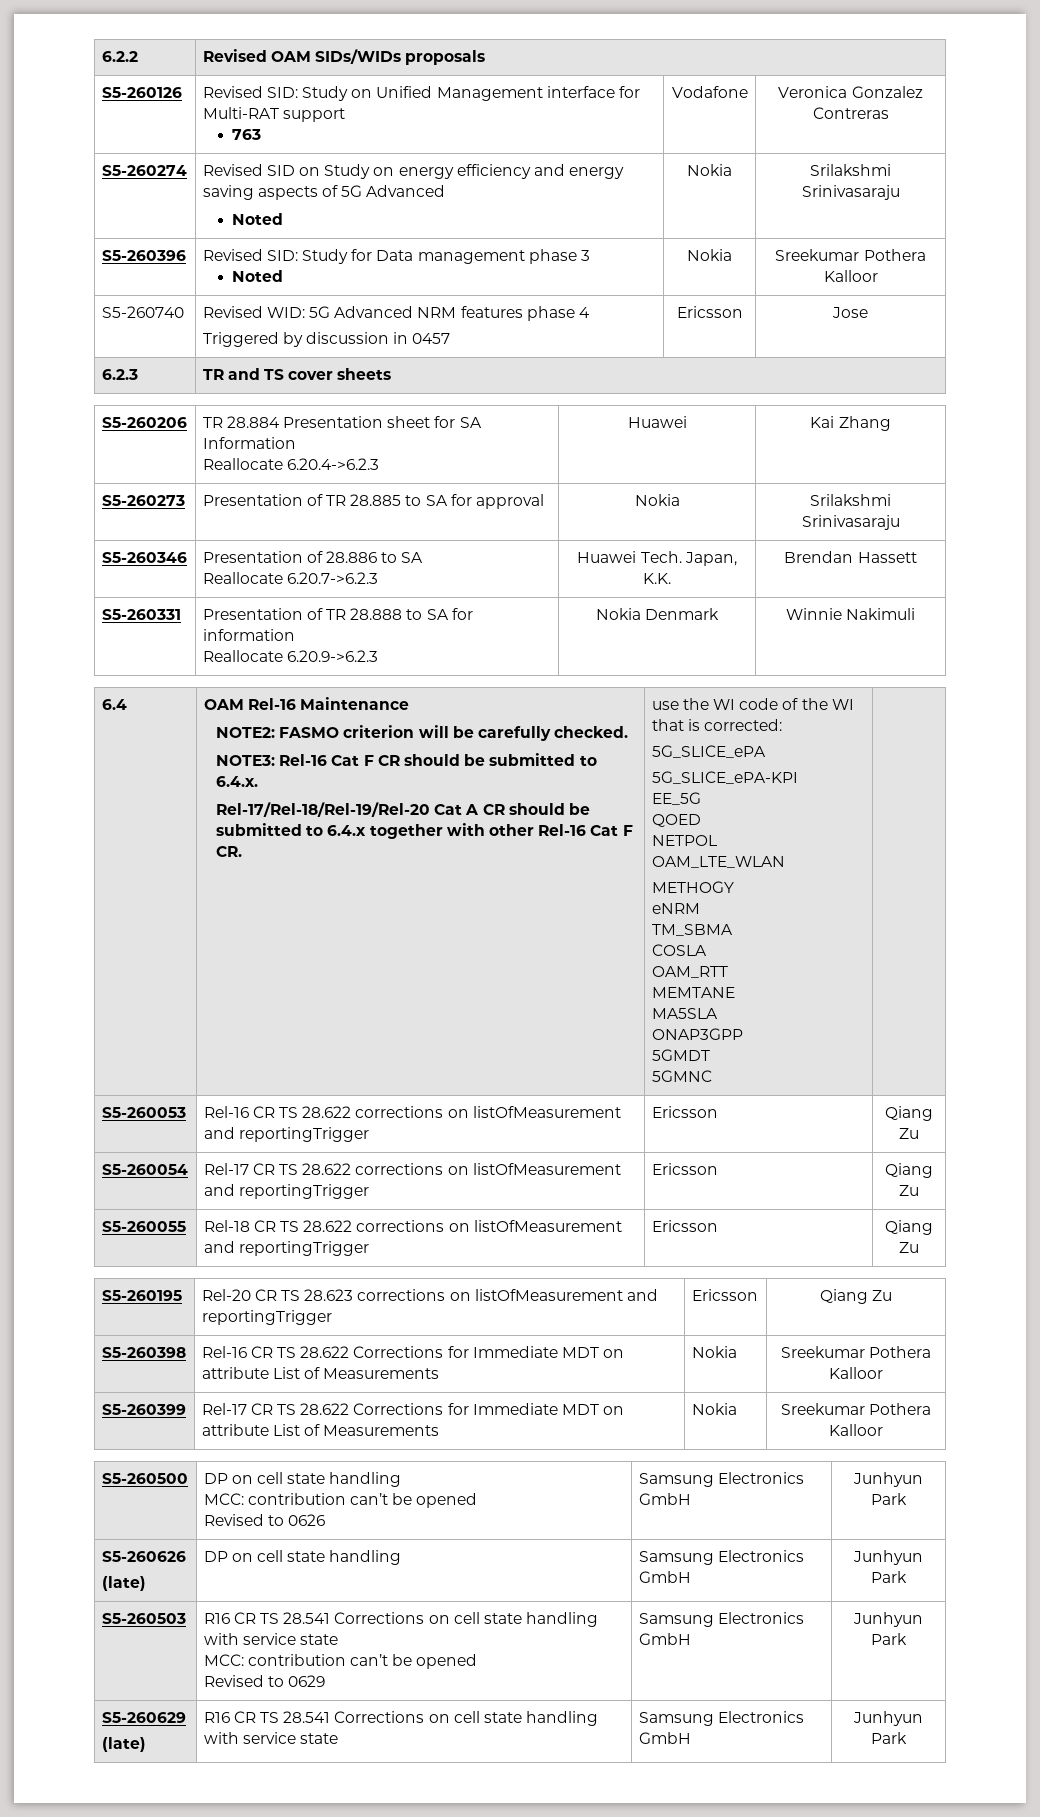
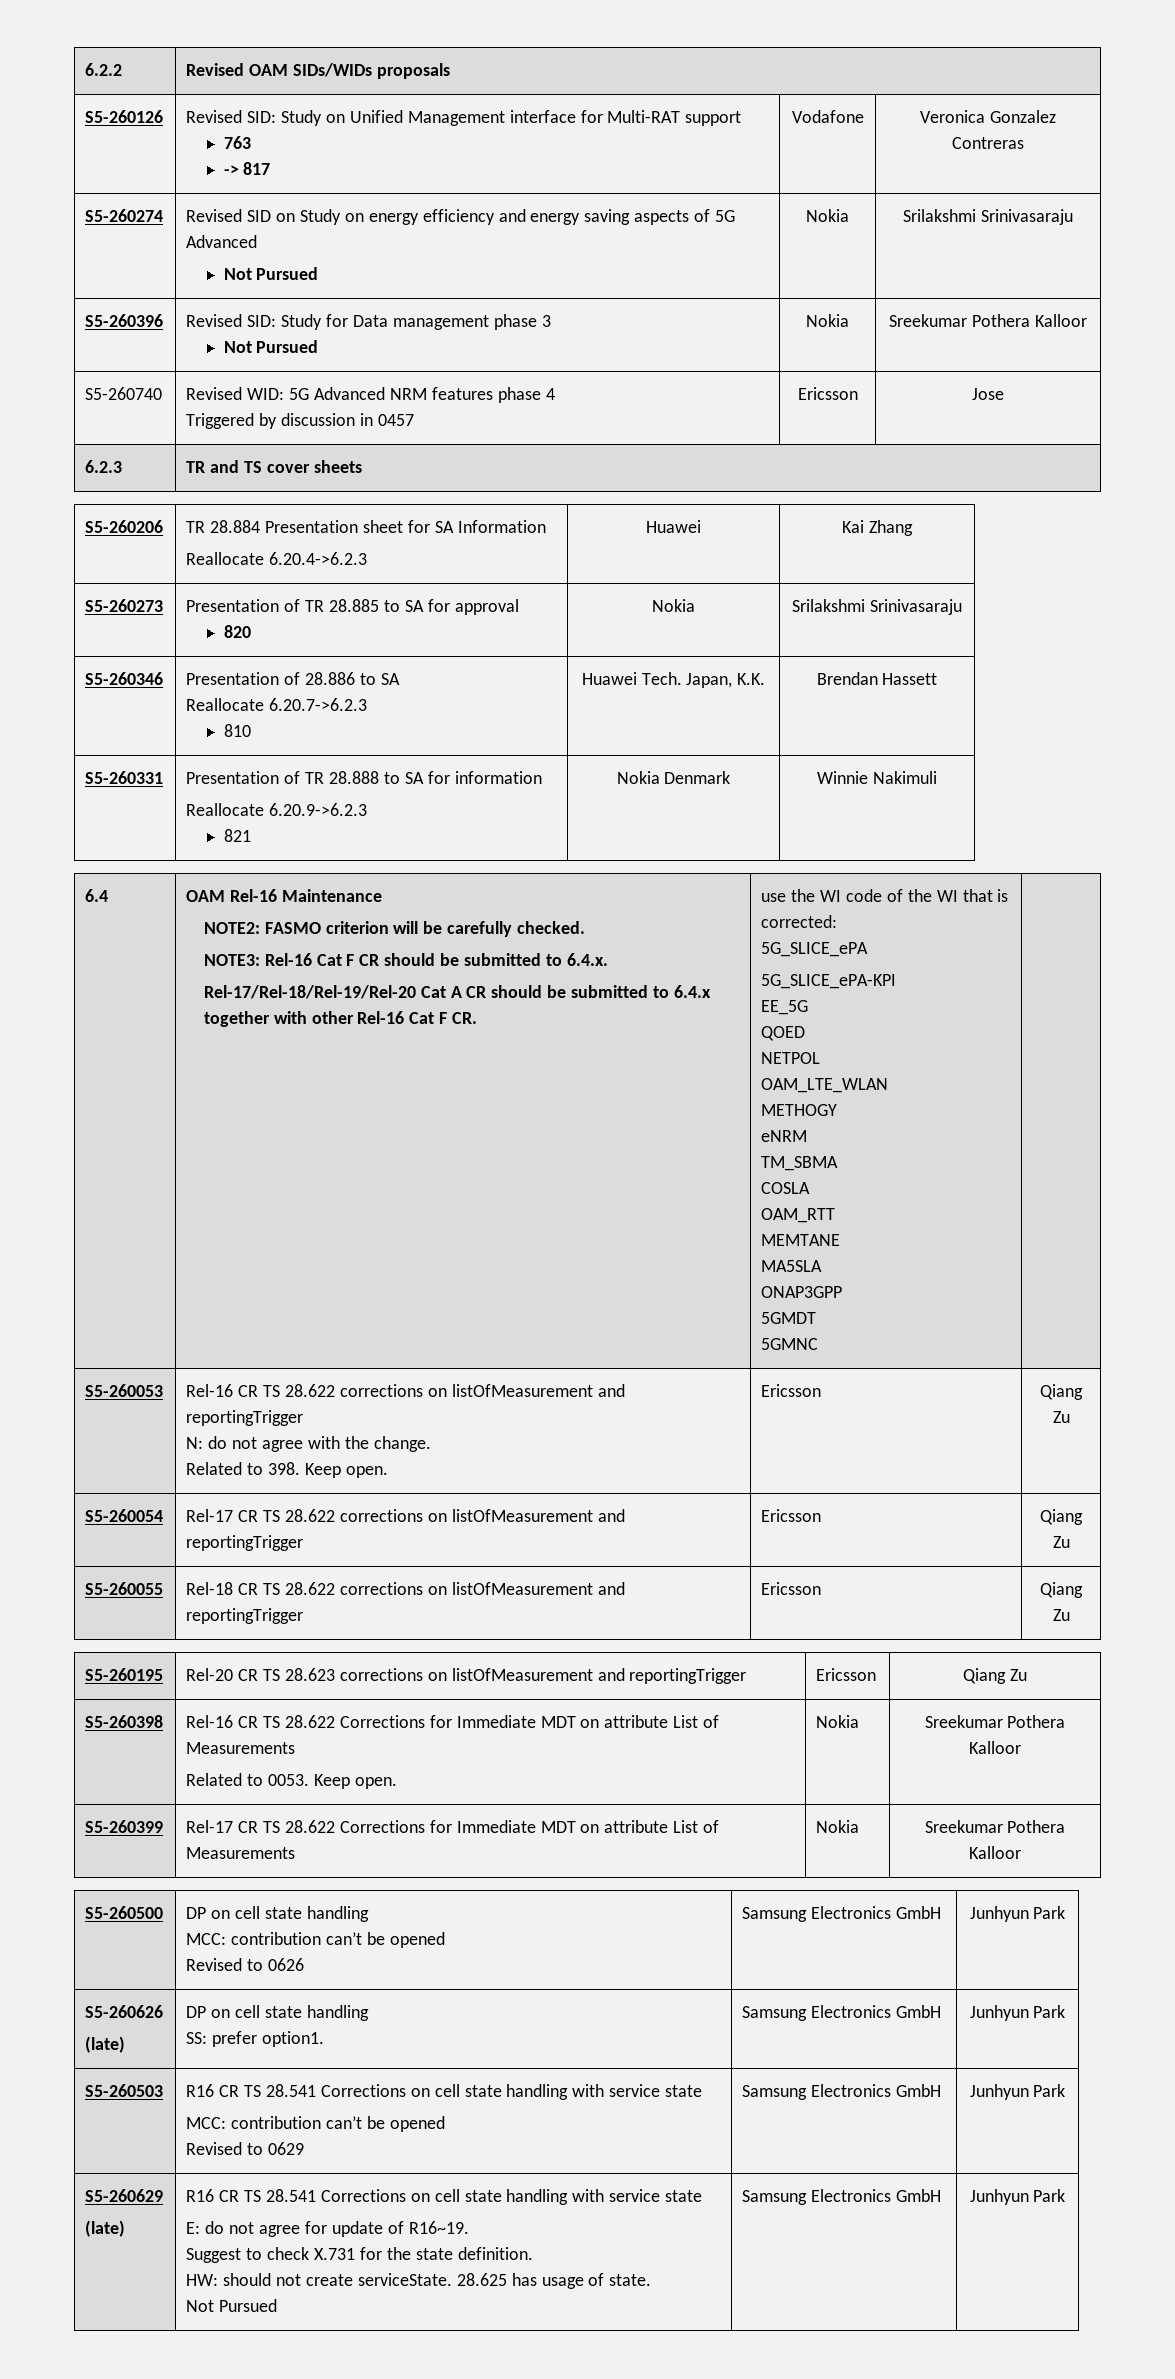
  S5-260126 | Revised SID: Study on Unified Management interface for Multi-RAT support
- 763 | Vodafone | Veronica Gonzalez Contreras
+ 763
+ -> 817 | Vodafone | Veronica Gonzalez Contreras
  S5-260274 | Revised SID on Study on energy efficiency and energy saving aspects of 5G Advanced
- Noted | Nokia | Srilakshmi Srinivasaraju
+ Not Pursued | Nokia | Srilakshmi Srinivasaraju
  S5-260396 | Revised SID: Study for Data management phase 3
- Noted | Nokia | Sreekumar Pothera Kalloor
+ Not Pursued | Nokia | Sreekumar Pothera Kalloor
- S5-260273 | Presentation of TR 28.885 to SA for approval | Nokia | Srilakshmi Srinivasaraju
+ S5-260273 | Presentation of TR 28.885 to SA for approval
+ 820 | Nokia | Srilakshmi Srinivasaraju
  S5-260346 | Presentation of 28.886 to SA
- Reallocate 6.20.7->6.2.3 | Huawei Tech. Japan, K.K. | Brendan Hassett
+ Reallocate 6.20.7->6.2.3
+ 810 | Huawei Tech. Japan, K.K. | Brendan Hassett
  S5-260331 | Presentation of TR 28.888 to SA for information
- Reallocate 6.20.9->6.2.3 | Nokia Denmark | Winnie Nakimuli
+ Reallocate 6.20.9->6.2.3
+ 821 | Nokia Denmark | Winnie Nakimuli
- S5-260053 | Rel-16 CR TS 28.622 corrections on listOfMeasurement and reportingTrigger | Ericsson | Qiang Zu
+ S5-260053 | Rel-16 CR TS 28.622 corrections on listOfMeasurement and reportingTrigger
+ N: do not agree with the change.
+ Related to 398. Keep open. | Ericsson | Qiang Zu
- S5-260398 | Rel-16 CR TS 28.622 Corrections for Immediate MDT on attribute List of Measurements | Nokia | Sreekumar Pothera Kalloor
+ S5-260398 | Rel-16 CR TS 28.622 Corrections for Immediate MDT on attribute List of Measurements
+ Related to 0053. Keep open. | Nokia | Sreekumar Pothera Kalloor
  S5-260626
- (late) | DP on cell state handling | Samsung Electronics GmbH | Junhyun Park
+ (late) | DP on cell state handling
+ SS: prefer option1. | Samsung Electronics GmbH | Junhyun Park
+ E: do not agree for update of R16~19.
+ Suggest to check X.731 for the state definition.
+ HW: should not create serviceState. 28.625 has usage of state.
+ Not Pursued

